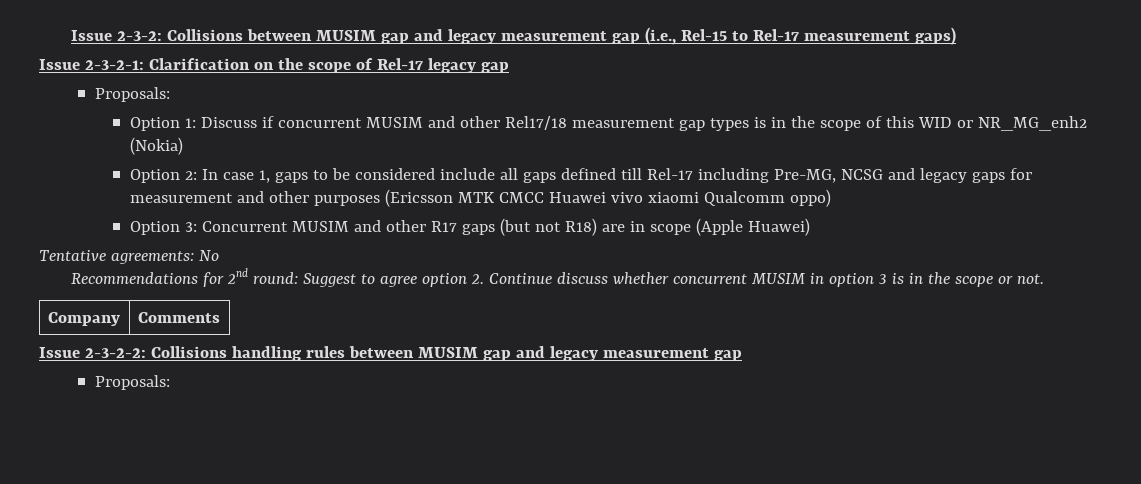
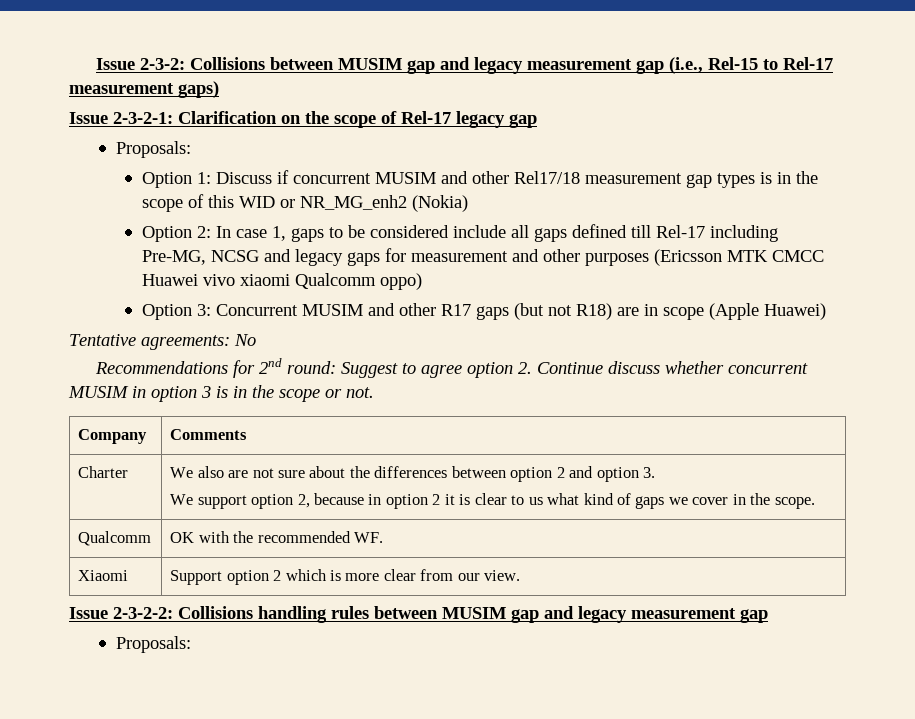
+ Charter | We also are not sure about the differences between option 2 and option 3.
+ We support option 2, because in option 2 it is clear to us what kind of gaps we cover in the scope.
+ Qualcomm | OK with the recommended WF.
+ Xiaomi | Support option 2 which is more clear from our view.

